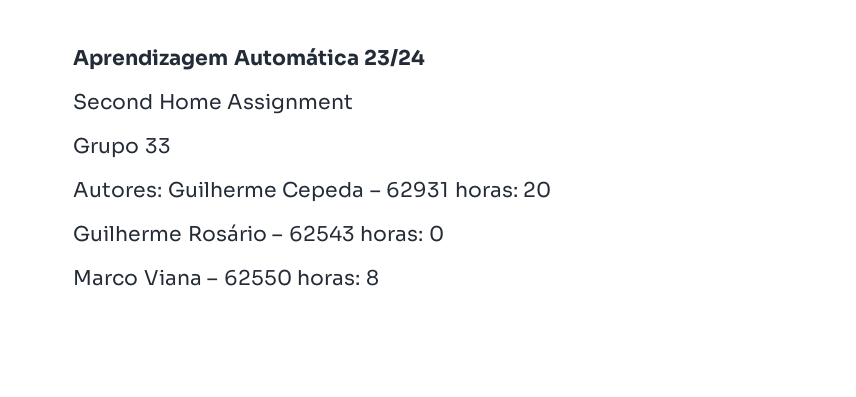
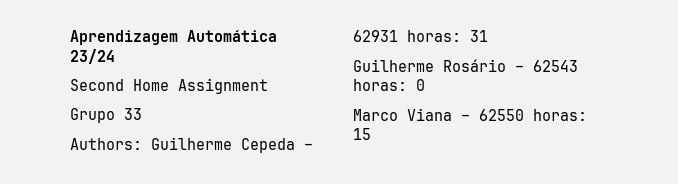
- Autores: Guilherme Cepeda – 62931 horas: 20
+ Authors: Guilherme Cepeda – 62931 horas: 31
- Marco Viana – 62550 horas: 8
+ Marco Viana – 62550 horas: 15

